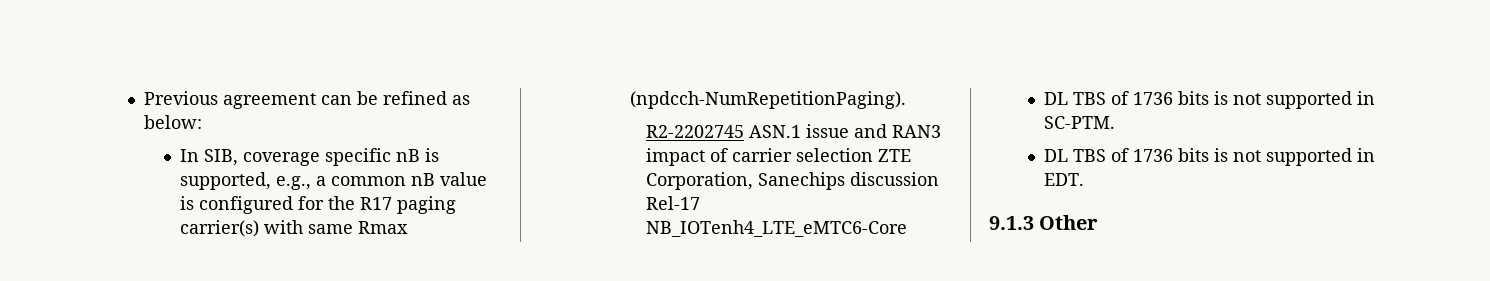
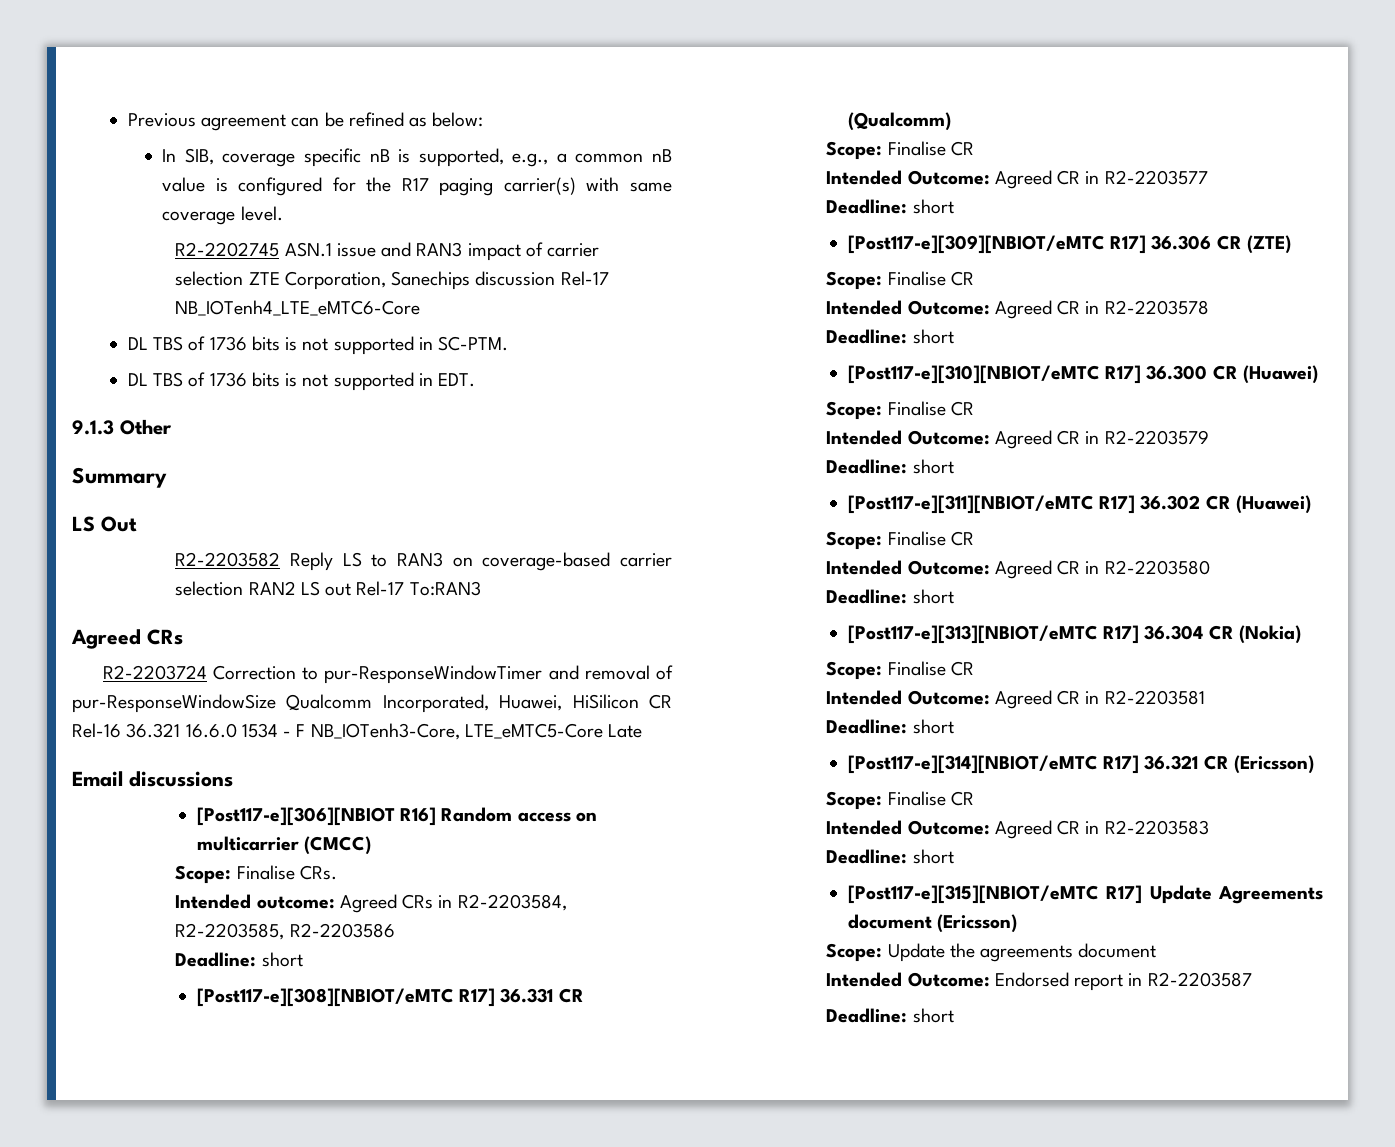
- In SIB, coverage specific nB is supported, e.g., a common nB value is configured for the R17 paging carrier(s) with same Rmax (npdcch-NumRepetitionPaging).
+ In SIB, coverage specific nB is supported, e.g., a common nB value is configured for the R17 paging carrier(s) with same coverage level.
+ Summary
+ LS Out
+ R2-2203582 Reply LS to RAN3 on coverage-based carrier selection RAN2 LS out Rel-17 To:RAN3
+ Agreed CRs
+ R2-2203724 Correction to pur-ResponseWindowTimer and removal of pur-ResponseWindowSize Qualcomm Incorporated, Huawei, HiSilicon CR Rel-16 36.321 16.6.0 1534 - F NB_IOTenh3-Core, LTE_eMTC5-Core Late
+ Email discussions
+ [Post117-e][306][NBIOT R16] Random access on multicarrier (CMCC)
+ Scope: Finalise CRs.
+ Intended outcome: Agreed CRs in R2-2203584, R2-2203585, R2-2203586
+ Deadline: short
+ [Post117-e][308][NBIOT/eMTC R17] 36.331 CR (Qualcomm)
+ Scope: Finalise CR
+ Intended Outcome: Agreed CR in R2-2203577
+ Deadline: short
+ [Post117-e][309][NBIOT/eMTC R17] 36.306 CR (ZTE)
+ Scope: Finalise CR
+ Intended Outcome: Agreed CR in R2-2203578
+ Deadline: short
+ [Post117-e][310][NBIOT/eMTC R17] 36.300 CR (Huawei)
+ Scope: Finalise CR
+ Intended Outcome: Agreed CR in R2-2203579
+ Deadline: short
+ [Post117-e][311][NBIOT/eMTC R17] 36.302 CR (Huawei)
+ Scope: Finalise CR
+ Intended Outcome: Agreed CR in R2-2203580
+ Deadline: short
+ [Post117-e][313][NBIOT/eMTC R17] 36.304 CR (Nokia)
+ Scope: Finalise CR
+ Intended Outcome: Agreed CR in R2-2203581
+ Deadline: short
+ [Post117-e][314][NBIOT/eMTC R17] 36.321 CR (Ericsson)
+ Scope: Finalise CR
+ Intended Outcome: Agreed CR in R2-2203583
+ Deadline: short
+ [Post117-e][315][NBIOT/eMTC R17] Update Agreements document (Ericsson)
+ Scope: Update the agreements document
+ Intended Outcome: Endorsed report in R2-2203587
+ Deadline: short

